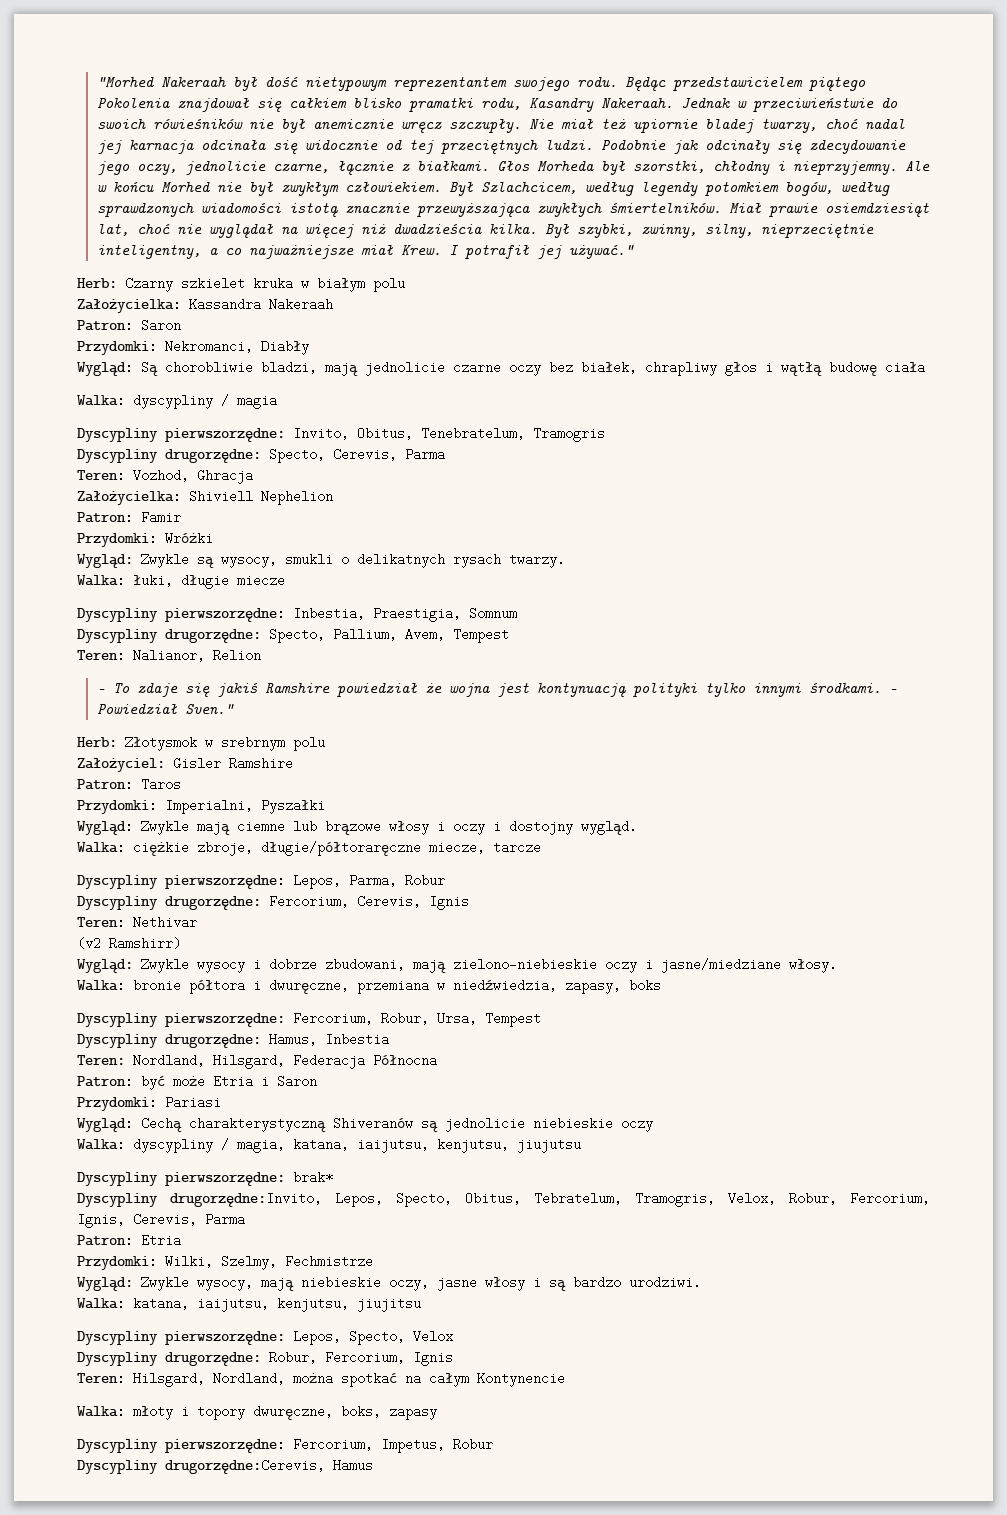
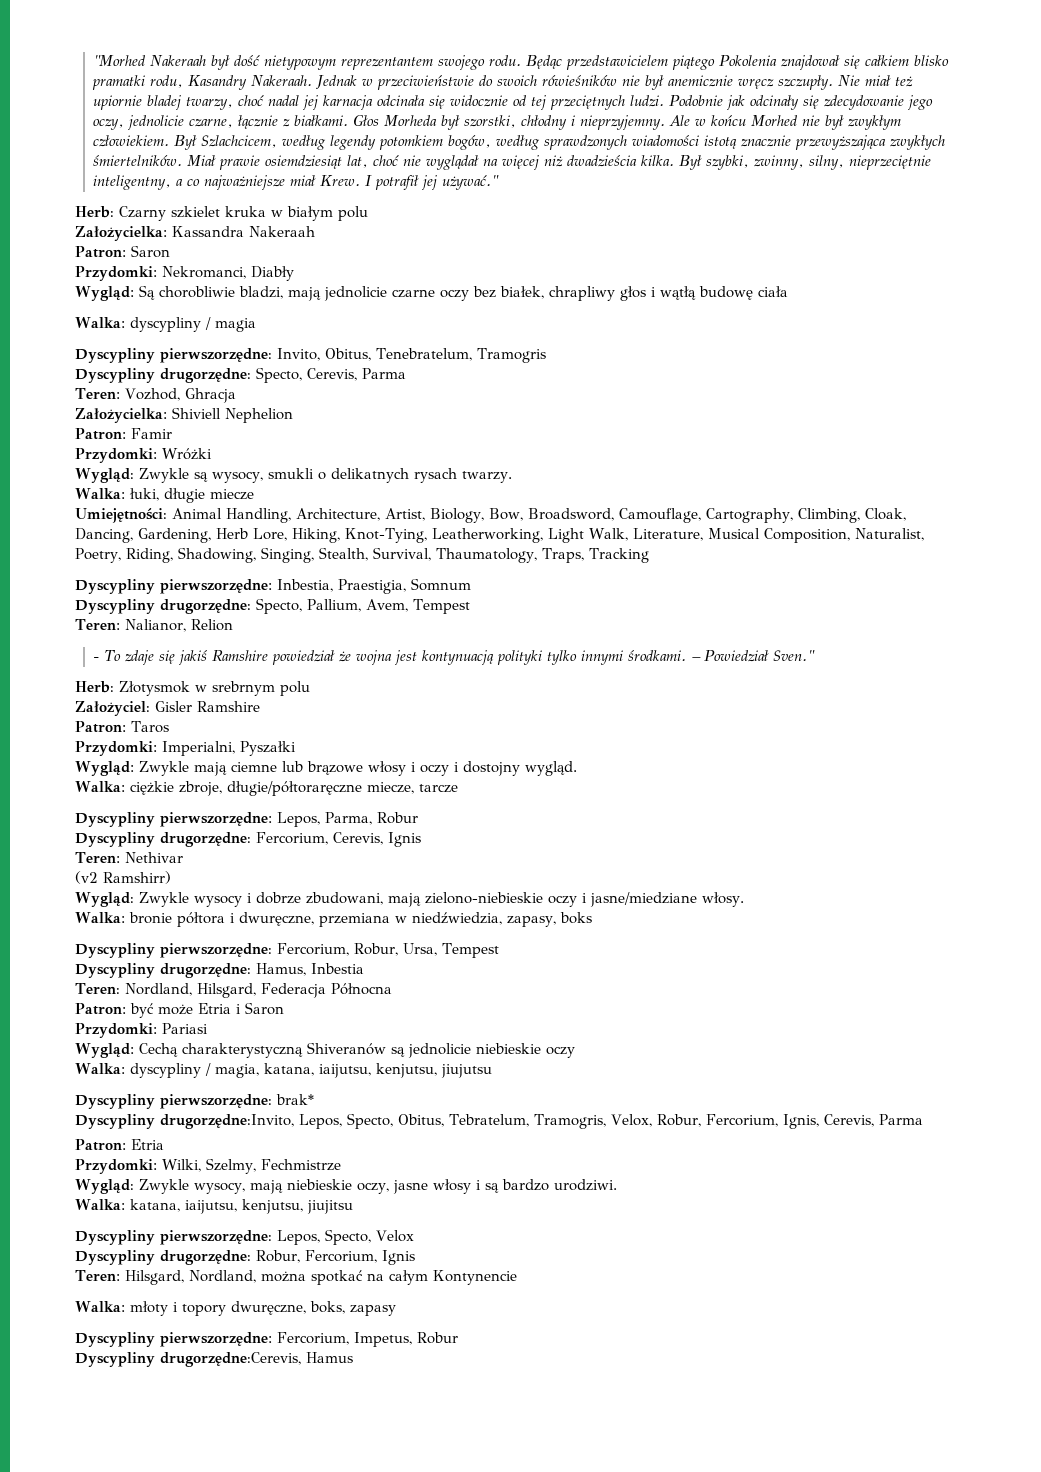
+ Umiejętności: Animal Handling, Architecture, Artist, Biology, Bow, Broadsword, Camouflage, Cartography, Climbing, Cloak, Dancing, Gardening, Herb Lore, Hiking, Knot-Tying, Leatherworking, Light Walk, Literature, Musical Composition, Naturalist, Poetry, Riding, Shadowing, Singing, Stealth, Survival, Thaumatology, Traps, Tracking

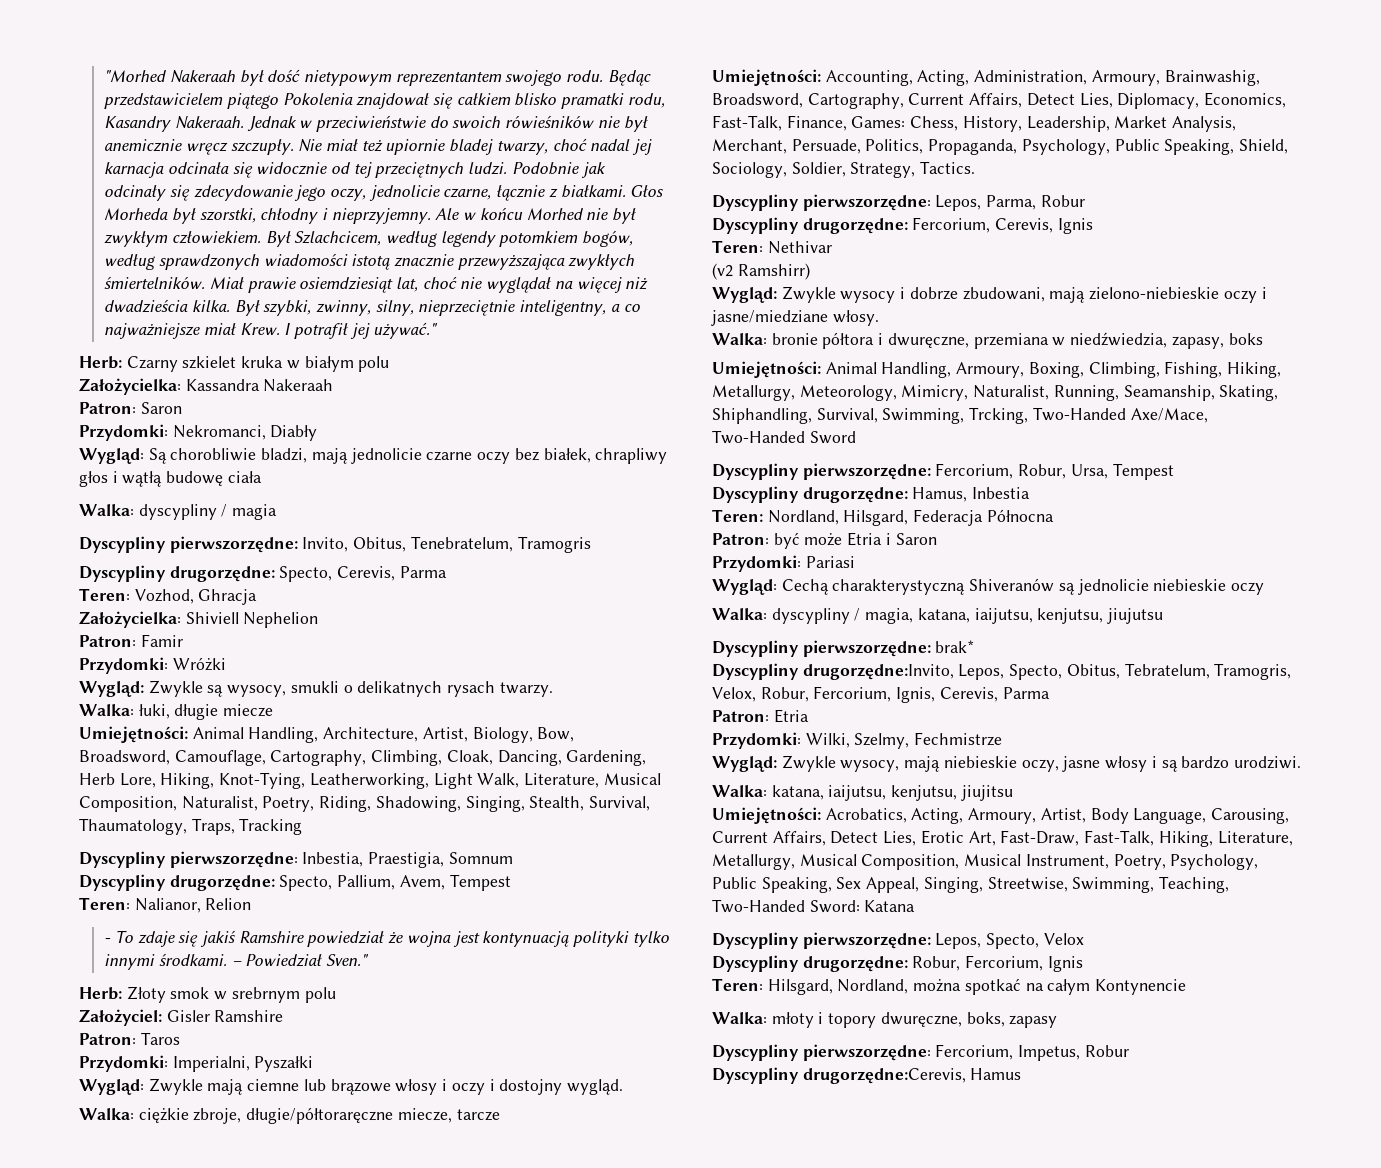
- Herb: Złotysmok w srebrnym polu
+ Herb: Złoty smok w srebrnym polu
+ Umiejętności: Accounting, Acting, Administration, Armoury, Brainwashig, Broadsword, Cartography, Current Affairs, Detect Lies, Diplomacy, Economics, Fast-Talk, Finance, Games: Chess, History, Leadership, Market Analysis, Merchant, Persuade, Politics, Propaganda, Psychology, Public Speaking, Shield, Sociology, Soldier, Strategy, Tactics.
+ Umiejętności: Animal Handling, Armoury, Boxing, Climbing, Fishing, Hiking, Metallurgy, Meteorology, Mimicry, Naturalist, Running, Seamanship, Skating, Shiphandling, Survival, Swimming, Trcking, Two-Handed Axe/Mace, Two-Handed Sword
+ Umiejętności: Acrobatics, Acting, Armoury, Artist, Body Language, Carousing, Current Affairs, Detect Lies, Erotic Art, Fast-Draw, Fast-Talk, Hiking, Literature, Metallurgy, Musical Composition, Musical Instrument, Poetry, Psychology, Public Speaking, Sex Appeal, Singing, Streetwise, Swimming, Teaching, Two-Handed Sword: Katana

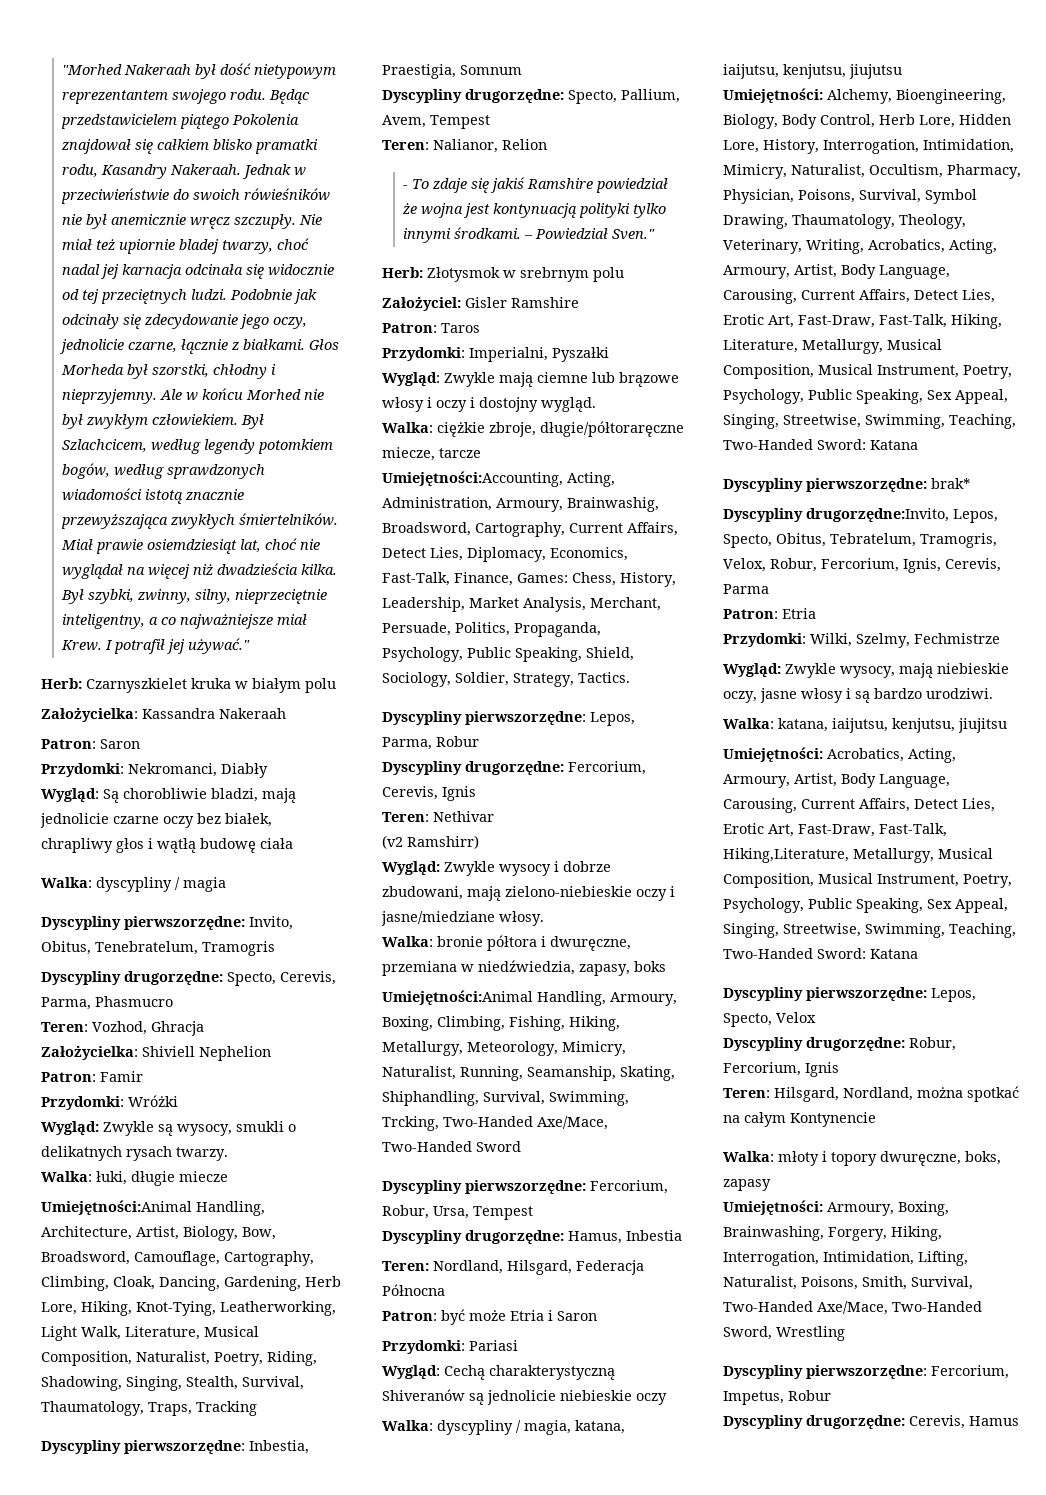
- Herb: Czarny szkielet kruka w białym polu
+ Herb: Czarnyszkielet kruka w białym polu
- Dyscypliny drugorzędne: Specto, Cerevis, Parma
+ Dyscypliny drugorzędne: Specto, Cerevis, Parma, Phasmucro
- Umiejętności: Animal Handling, Architecture, Artist, Biology, Bow, Broadsword, Camouflage, Cartography, Climbing, Cloak, Dancing, Gardening, Herb Lore, Hiking, Knot-Tying, Leatherworking, Light Walk, Literature, Musical Composition, Naturalist, Poetry, Riding, Shadowing, Singing, Stealth, Survival, Thaumatology, Traps, Tracking
+ Umiejętności:Animal Handling, Architecture, Artist, Biology, Bow, Broadsword, Camouflage, Cartography, Climbing, Cloak, Dancing, Gardening, Herb Lore, Hiking, Knot-Tying, Leatherworking, Light Walk, Literature, Musical Composition, Naturalist, Poetry, Riding, Shadowing, Singing, Stealth, Survival, Thaumatology, Traps, Tracking
- Herb: Złoty smok w srebrnym polu
+ Herb: Złotysmok w srebrnym polu
- Umiejętności: Accounting, Acting, Administration, Armoury, Brainwashig, Broadsword, Cartography, Current Affairs, Detect Lies, Diplomacy, Economics, Fast-Talk, Finance, Games: Chess, History, Leadership, Market Analysis, Merchant, Persuade, Politics, Propaganda, Psychology, Public Speaking, Shield, Sociology, Soldier, Strategy, Tactics.
+ Umiejętności:Accounting, Acting, Administration, Armoury, Brainwashig, Broadsword, Cartography, Current Affairs, Detect Lies, Diplomacy, Economics, Fast-Talk, Finance, Games: Chess, History, Leadership, Market Analysis, Merchant, Persuade, Politics, Propaganda, Psychology, Public Speaking, Shield, Sociology, Soldier, Strategy, Tactics.
- Umiejętności: Animal Handling, Armoury, Boxing, Climbing, Fishing, Hiking, Metallurgy, Meteorology, Mimicry, Naturalist, Running, Seamanship, Skating, Shiphandling, Survival, Swimming, Trcking, Two-Handed Axe/Mace, Two-Handed Sword
+ Umiejętności:Animal Handling, Armoury, Boxing, Climbing, Fishing, Hiking, Metallurgy, Meteorology, Mimicry, Naturalist, Running, Seamanship, Skating, Shiphandling, Survival, Swimming, Trcking, Two-Handed Axe/Mace, Two-Handed Sword
+ Umiejętności: Alchemy, Bioengineering, Biology, Body Control, Herb Lore, Hidden Lore, History, Interrogation, Intimidation, Mimicry, Naturalist, Occultism, Pharmacy, Physician, Poisons, Survival, Symbol Drawing, Thaumatology, Theology, Veterinary, Writing, Acrobatics, Acting, Armoury, Artist, Body Language, Carousing, Current Affairs, Detect Lies, Erotic Art, Fast-Draw, Fast-Talk, Hiking, Literature, Metallurgy, Musical Composition, Musical Instrument, Poetry, Psychology, Public Speaking, Sex Appeal, Singing, Streetwise, Swimming, Teaching, Two-Handed Sword: Katana
- Umiejętności: Acrobatics, Acting, Armoury, Artist, Body Language, Carousing, Current Affairs, Detect Lies, Erotic Art, Fast-Draw, Fast-Talk, Hiking, Literature, Metallurgy, Musical Composition, Musical Instrument, Poetry, Psychology, Public Speaking, Sex Appeal, Singing, Streetwise, Swimming, Teaching, Two-Handed Sword: Katana
+ Umiejętności: Acrobatics, Acting, Armoury, Artist, Body Language, Carousing, Current Affairs, Detect Lies, Erotic Art, Fast-Draw, Fast-Talk, Hiking,Literature, Metallurgy, Musical Composition, Musical Instrument, Poetry, Psychology, Public Speaking, Sex Appeal, Singing, Streetwise, Swimming, Teaching, Two-Handed Sword: Katana
+ Umiejętności: Armoury, Boxing, Brainwashing, Forgery, Hiking, Interrogation, Intimidation, Lifting, Naturalist, Poisons, Smith, Survival, Two-Handed Axe/Mace, Two-Handed Sword, Wrestling
- Dyscypliny drugorzędne:Cerevis, Hamus
+ Dyscypliny drugorzędne: Cerevis, Hamus

